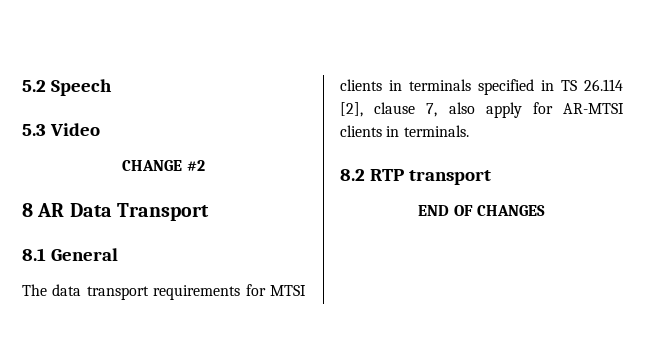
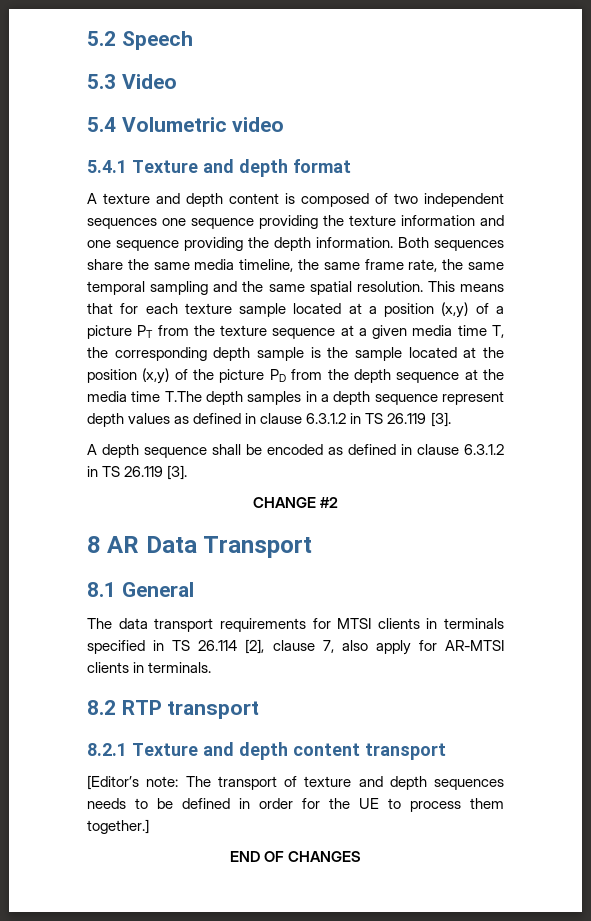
+ 5.4 Volumetric video
+ 5.4.1 Texture and depth format
+ A texture and depth content is composed of two independent sequences one sequence providing the texture information and one sequence providing the depth information. Both sequences share the same media timeline, the same frame rate, the same temporal sampling and the same spatial resolution. This means that for each texture sample located at a position (x,y) of a picture PT from the texture sequence at a given media time T, the corresponding depth sample is the sample located at the position (x,y) of the picture PD from the depth sequence at the media time T.The depth samples in a depth sequence represent depth values as defined in clause 6.3.1.2 in TS 26.119 [3].
+ A depth sequence shall be encoded as defined in clause 6.3.1.2 in TS 26.119 [3].
+ 8.2.1 Texture and depth content transport
+ [Editor’s note: The transport of texture and depth sequences needs to be defined in order for the UE to process them together.]

